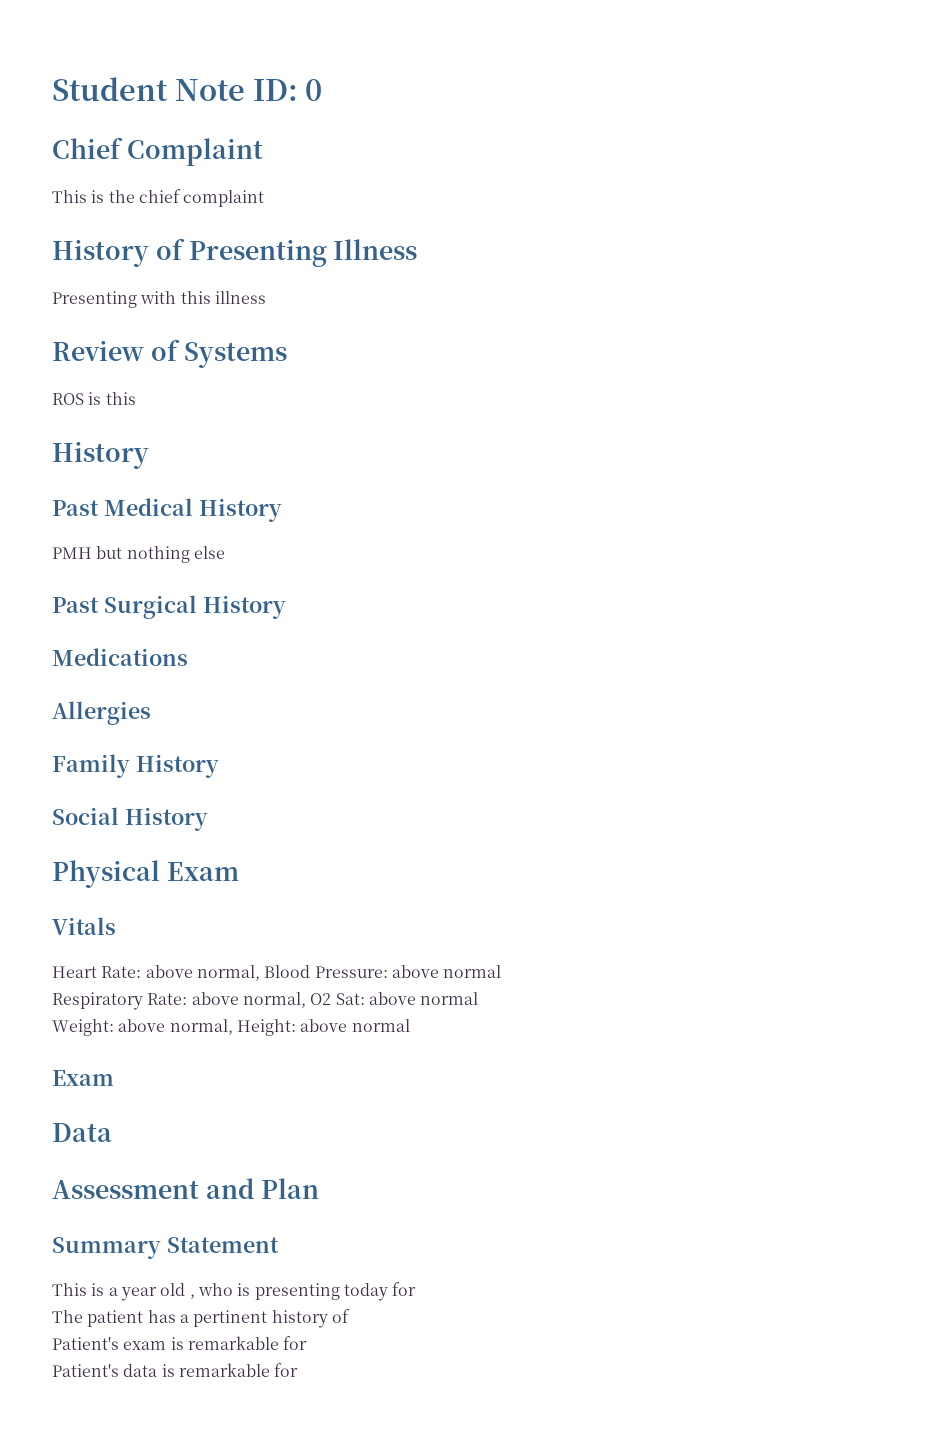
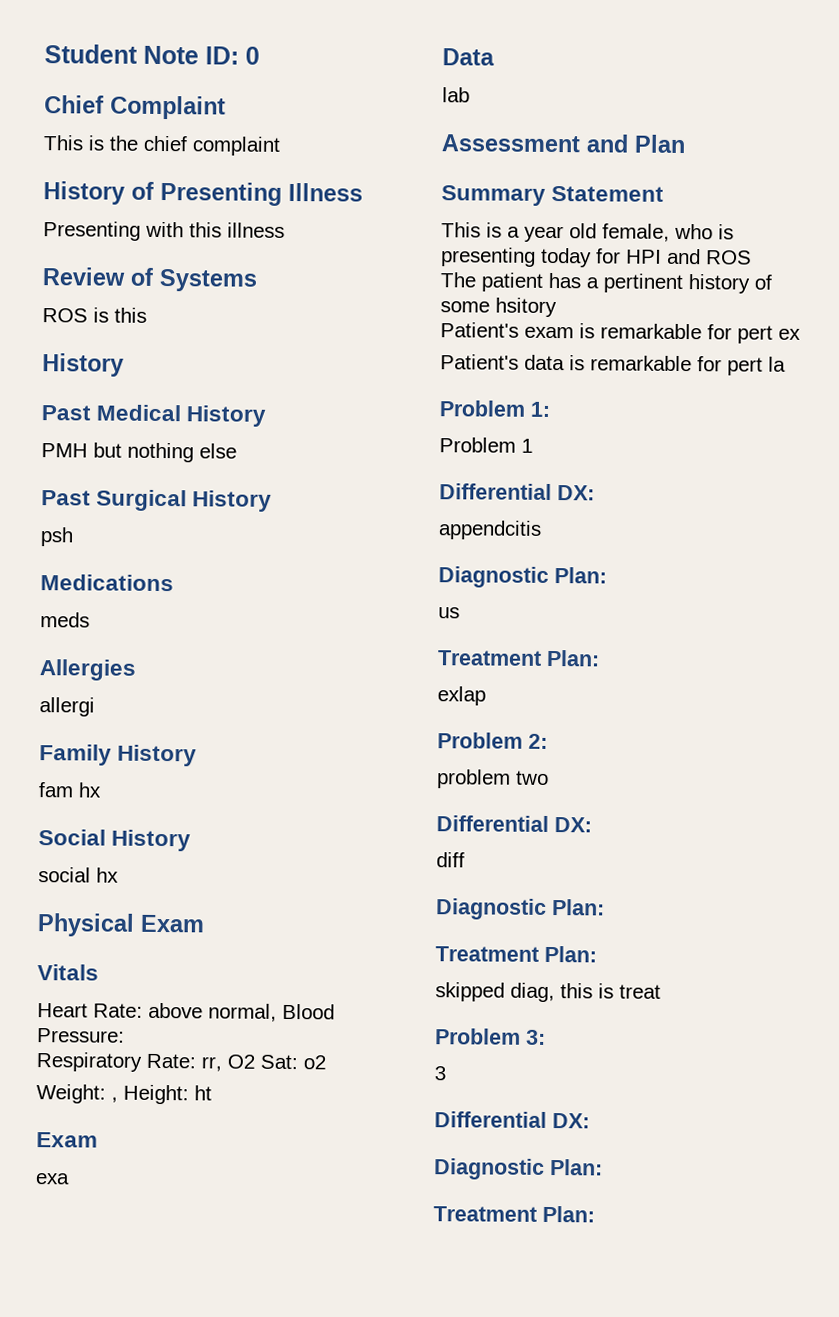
+ psh
+ meds
+ allergi
+ fam hx
+ social hx
- Heart Rate: above normal, Blood Pressure: above normal
+ Heart Rate: above normal, Blood Pressure:
- Respiratory Rate: above normal, O2 Sat: above normal
- Weight: above normal, Height: above normal
+ Respiratory Rate: rr, O2 Sat: o2
+ Weight: , Height: ht
  Exam
+ exa
+ lab
- This is a year old , who is presenting today for
+ This is a year old female, who is presenting today for HPI and ROS
- The patient has a pertinent history of
+ The patient has a pertinent history of some hsitory
- Patient's exam is remarkable for
+ Patient's exam is remarkable for pert ex
- Patient's data is remarkable for
+ Patient's data is remarkable for pert la
+ Problem 1:
+ Problem 1
+ Differential DX:
+ appendcitis
+ Diagnostic Plan:
+ us
+ Treatment Plan:
+ exlap
+ Problem 2:
+ problem two
+ Differential DX:
+ diff
+ Diagnostic Plan:
+ Treatment Plan:
+ skipped diag, this is treat
+ Problem 3:
+ 3
+ Differential DX:
+ Diagnostic Plan:
+ Treatment Plan:

